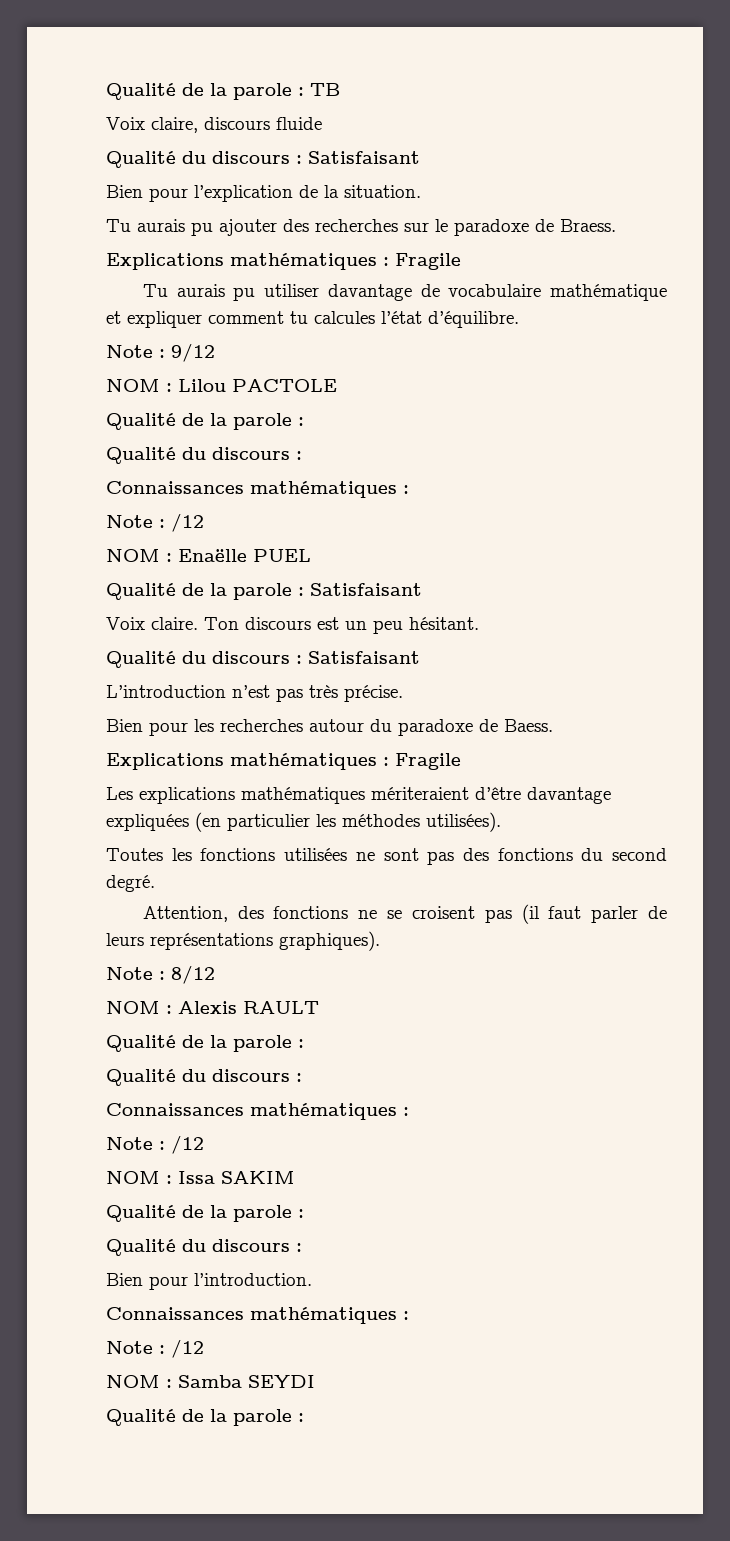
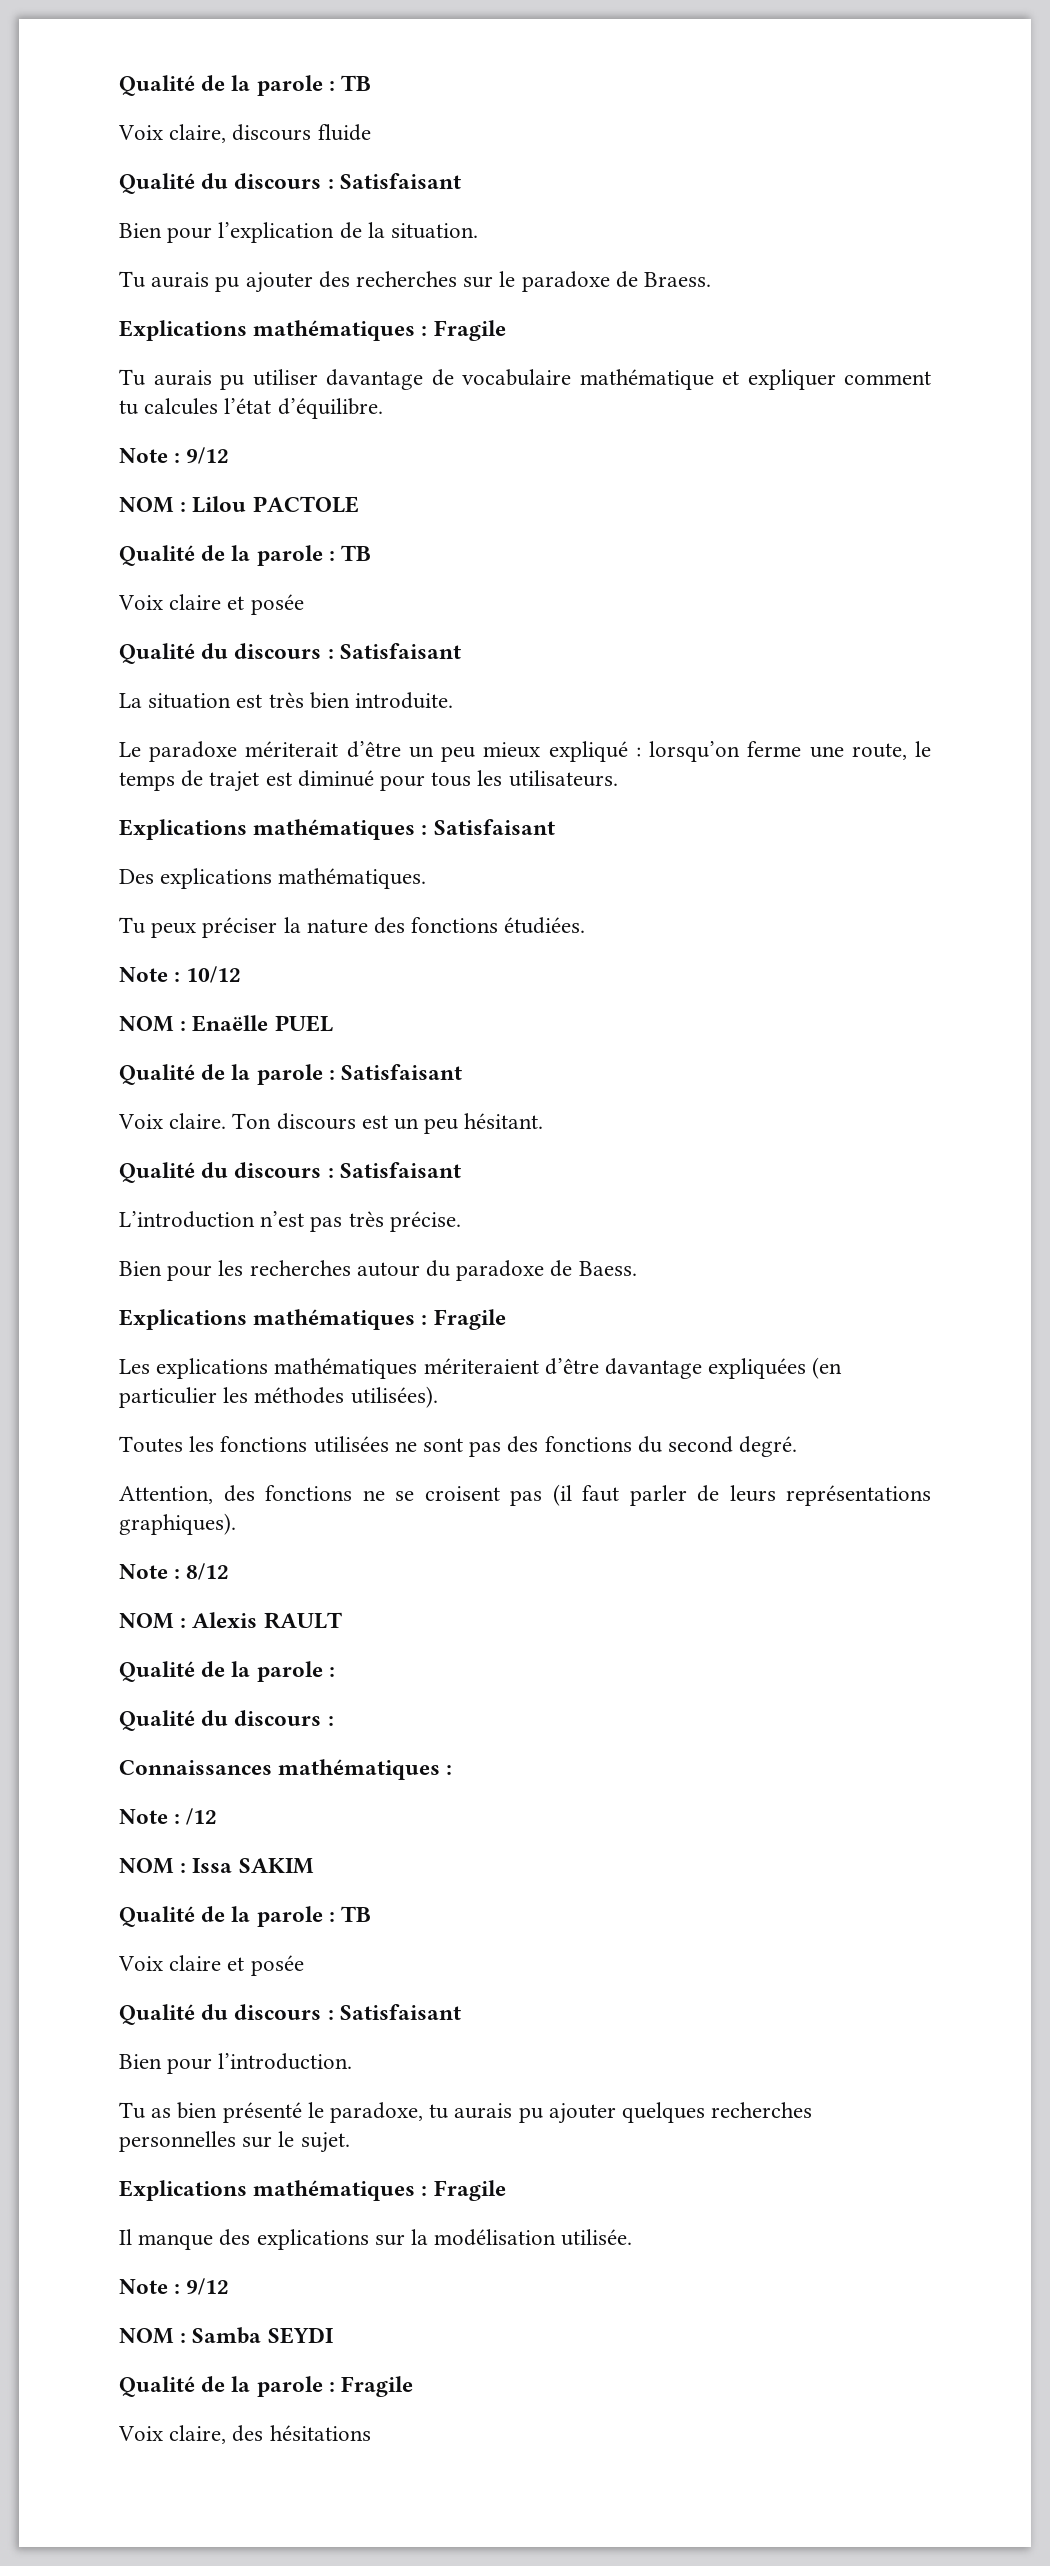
  NOM : Lilou PACTOLE
- Qualité de la parole :
- Qualité du discours :
- Connaissances mathématiques :
- Note : /12
+ Qualité de la parole : TB
+ Voix claire et posée
+ Qualité du discours : Satisfaisant
+ La situation est très bien introduite.
+ Le paradoxe mériterait d’être un peu mieux expliqué : lorsqu’on ferme une route, le temps de trajet est diminué pour tous les utilisateurs.
+ Explications mathématiques : Satisfaisant
+ Des explications mathématiques.
+ Tu peux préciser la nature des fonctions étudiées.
+ Note : 10/12
  NOM : Issa SAKIM
- Qualité de la parole :
- Qualité du discours :
+ Qualité de la parole : TB
+ Voix claire et posée
+ Qualité du discours : Satisfaisant
  Bien pour l’introduction.
- Connaissances mathématiques :
- Note : /12
+ Tu as bien présenté le paradoxe, tu aurais pu ajouter quelques recherches personnelles sur le sujet.
+ Explications mathématiques : Fragile
+ Il manque des explications sur la modélisation utilisée.
+ Note : 9/12
  NOM : Samba SEYDI
- Qualité de la parole :
+ Qualité de la parole : Fragile
+ Voix claire, des hésitations

